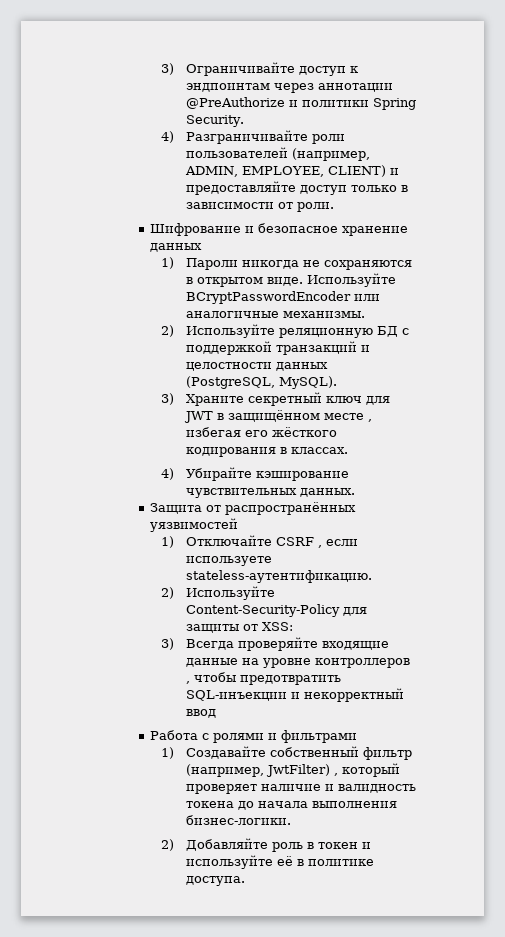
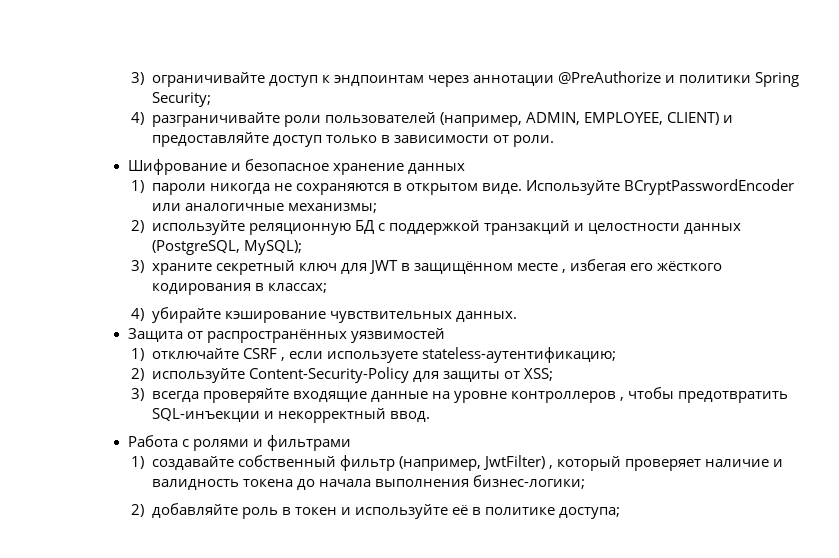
- 3) Ограничивайте доступ к эндпоинтам через аннотации @PreAuthorize и политики Spring Security.
- 4) Разграничивайте роли пользователей (например, ADMIN, EMPLOYEE, CLIENT) и предоставляйте доступ только в зависимости от роли.
+ 3) ограничивайте доступ к эндпоинтам через аннотации @PreAuthorize и политики Spring Security;
+ 4) разграничивайте роли пользователей (например, ADMIN, EMPLOYEE, CLIENT) и предоставляйте доступ только в зависимости от роли.
- 1) Пароли никогда не сохраняются в открытом виде.
+ 1) пароли никогда не сохраняются в открытом виде.
- Используйте BCryptPasswordEncoder или аналогичные механизмы.
- 2) Используйте реляционную БД с поддержкой транзакций и целостности данных (PostgreSQL, MySQL).
- 3) Храните секретный ключ для JWT в защищённом месте , избегая его жёсткого кодирования в классах.
- 4) Убирайте кэширование чувствительных данных.
+ Используйте BCryptPasswordEncoder или аналогичные механизмы;
+ 2) используйте реляционную БД с поддержкой транзакций и целостности данных (PostgreSQL, MySQL);
+ 3) храните секретный ключ для JWT в защищённом месте , избегая его жёсткого кодирования в классах;
+ 4) убирайте кэширование чувствительных данных.
- 1) Отключайте CSRF , если используете stateless-аутентификацию.
- 2) Используйте Content-Security-Policy для защиты от XSS:
- 3) Всегда проверяйте входящие данные на уровне контроллеров , чтобы предотвратить SQL-инъекции и некорректный ввод
+ 1) отключайте CSRF , если используете stateless-аутентификацию;
+ 2) используйте Content-Security-Policy для защиты от XSS;
+ 3) всегда проверяйте входящие данные на уровне контроллеров , чтобы предотвратить SQL-инъекции и некорректный ввод.
- 1) Создавайте собственный фильтр (например, JwtFilter) , который проверяет наличие и валидность токена до начала выполнения бизнес-логики.
- 2) Добавляйте роль в токен и используйте её в политике доступа.
+ 1) создавайте собственный фильтр (например, JwtFilter) , который проверяет наличие и валидность токена до начала выполнения бизнес-логики;
+ 2) добавляйте роль в токен и используйте её в политике доступа;

